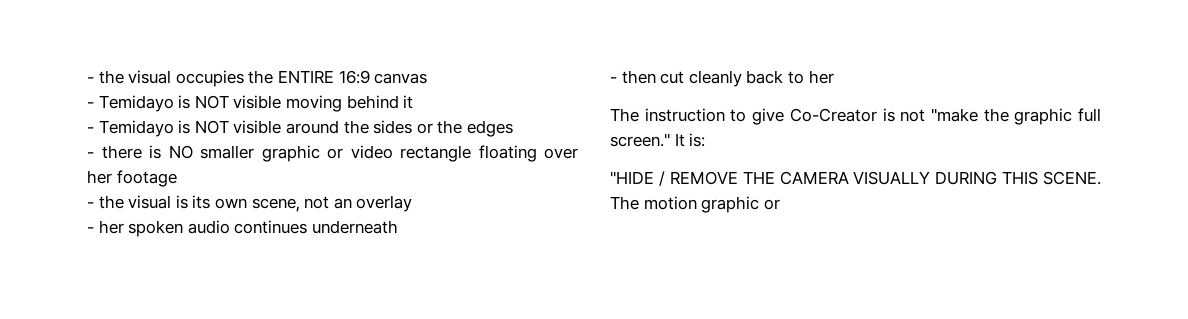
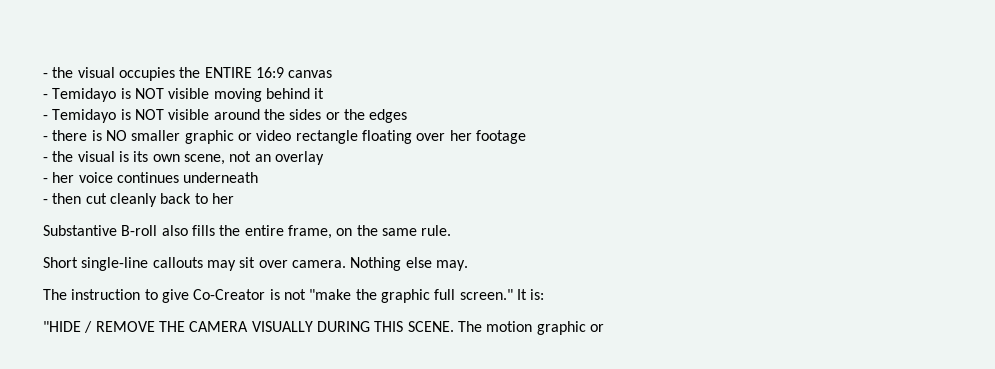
- - her spoken audio continues underneath
+ - her voice continues underneath
+ Substantive B-roll also fills the entire frame, on the same rule.
+ Short single-line callouts may sit over camera. Nothing else may.

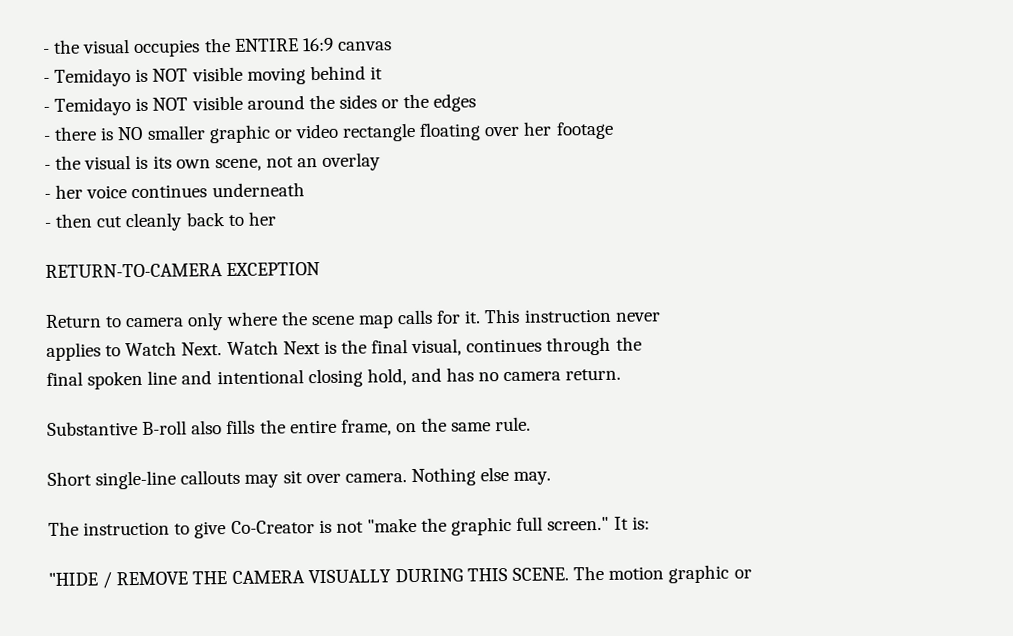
+ RETURN-TO-CAMERA EXCEPTION
+ Return to camera only where the scene map calls for it. This instruction never
+ applies to Watch Next. Watch Next is the final visual, continues through the
+ final spoken line and intentional closing hold, and has no camera return.

